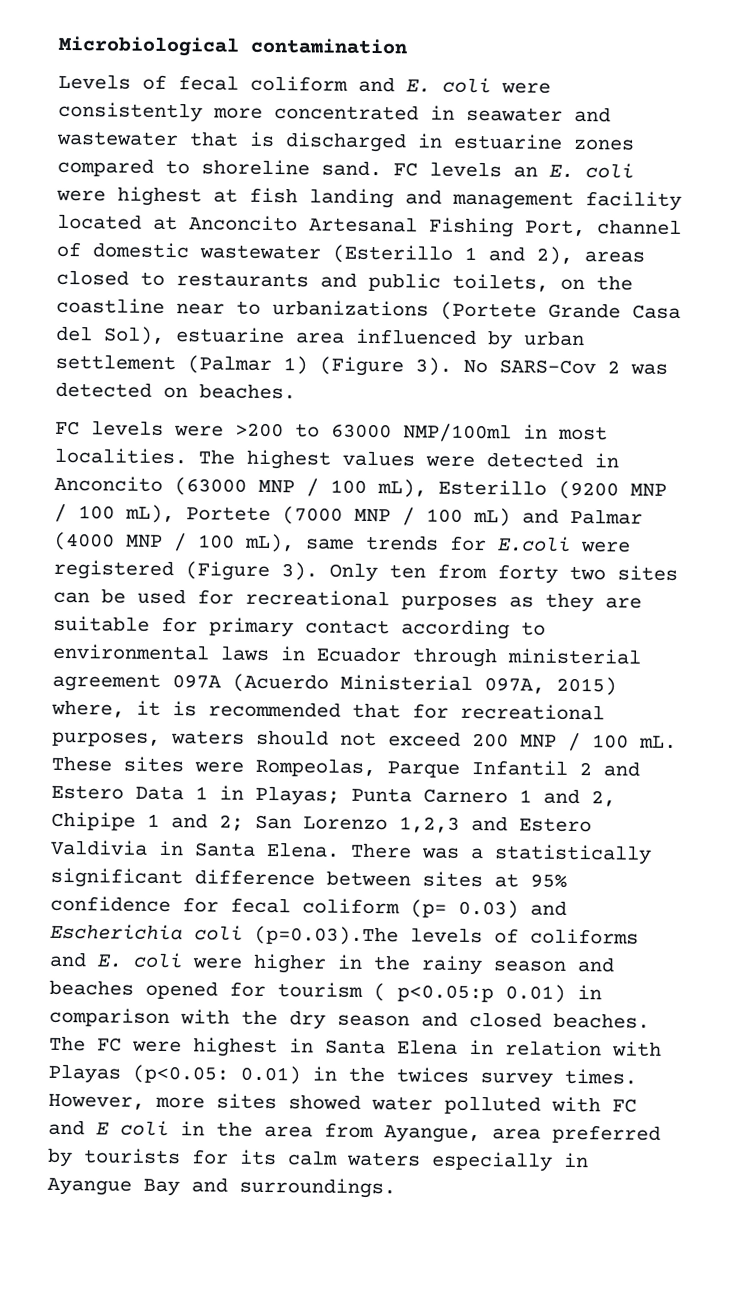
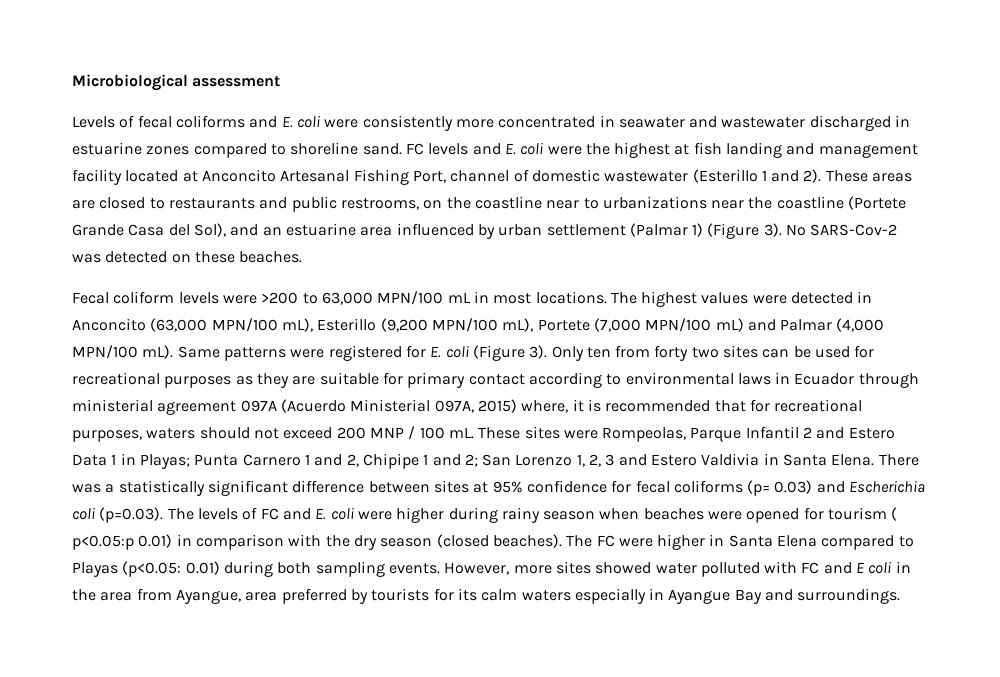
- Microbiological contamination
+ Microbiological assessment
- Levels of fecal coliform and E. coli were consistently more concentrated in seawater and wastewater that is discharged in estuarine zones compared to shoreline sand.
+ Levels of fecal coliforms and E. coli were consistently more concentrated in seawater and wastewater discharged in estuarine zones compared to shoreline sand.
- FC levels an E. coli were highest at fish landing and management facility located at Anconcito Artesanal Fishing Port, channel of domestic wastewater (Esterillo 1 and 2), areas closed to restaurants and public toilets, on the coastline near to urbanizations (Portete Grande Casa del Sol), estuarine area influenced by urban settlement (Palmar 1) (Figure 3).
+ FC levels and E. coli were the highest at fish landing and management facility located at Anconcito Artesanal Fishing Port, channel of domestic wastewater (Esterillo 1 and 2). These areas are closed to restaurants and public restrooms, on the coastline near to urbanizations near the coastline (Portete Grande Casa del Sol), and an estuarine area influenced by urban settlement (Palmar 1) (Figure 3).
- No SARS-Cov 2 was detected on beaches.
+ No SARS-Cov-2 was detected on these beaches.
- FC levels were >200 to 63000 NMP/100ml in most localities.
+ Fecal coliform levels were >200 to 63,000 MPN/100 mL in most locations.
- The highest values were detected in Anconcito (63000 MNP / 100 mL), Esterillo (9200 MNP / 100 mL), Portete (7000 MNP / 100 mL) and Palmar (4000 MNP / 100 mL), same trends for E.coli were registered (Figure 3).
+ The highest values were detected in Anconcito (63,000 MPN/100 mL), Esterillo (9,200 MPN/100 mL), Portete (7,000 MPN/100 mL) and Palmar (4,000 MPN/100 mL). Same patterns were registered for E. coli (Figure 3).
- These sites were Rompeolas, Parque Infantil 2 and Estero Data 1 in Playas; Punta Carnero 1 and 2, Chipipe 1 and 2; San Lorenzo 1,2,3 and Estero Valdivia in Santa Elena.
+ These sites were Rompeolas, Parque Infantil 2 and Estero Data 1 in Playas; Punta Carnero 1 and 2, Chipipe 1 and 2; San Lorenzo 1, 2, 3 and Estero Valdivia in Santa Elena.
- There was a statistically significant difference between sites at 95% confidence for fecal coliform (p= 0.03) and Escherichia coli (p=0.03).The levels of coliforms and E. coli were higher in the rainy season and beaches opened for tourism ( p<0.05:p 0.01) in comparison with the dry season and closed beaches.
+ There was a statistically significant difference between sites at 95% confidence for fecal coliforms (p= 0.03) and Escherichia coli (p=0.03). The levels of FC and E. coli were higher during rainy season when beaches were opened for tourism ( p<0.05:p 0.01) in comparison with the dry season (closed beaches).
- The FC were highest in Santa Elena in relation with Playas (p<0.05: 0.01) in the twices survey times.
+ The FC were higher in Santa Elena compared to Playas (p<0.05: 0.01) during both sampling events.

